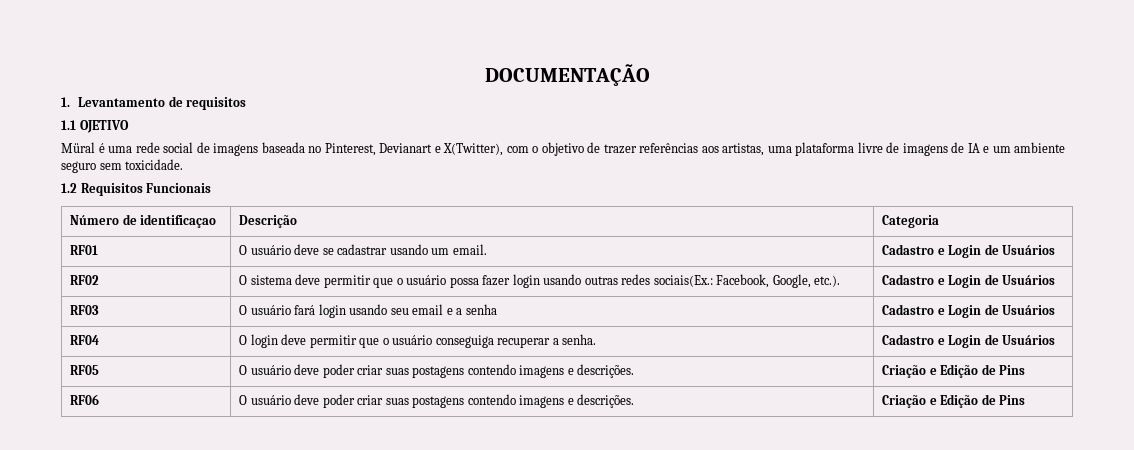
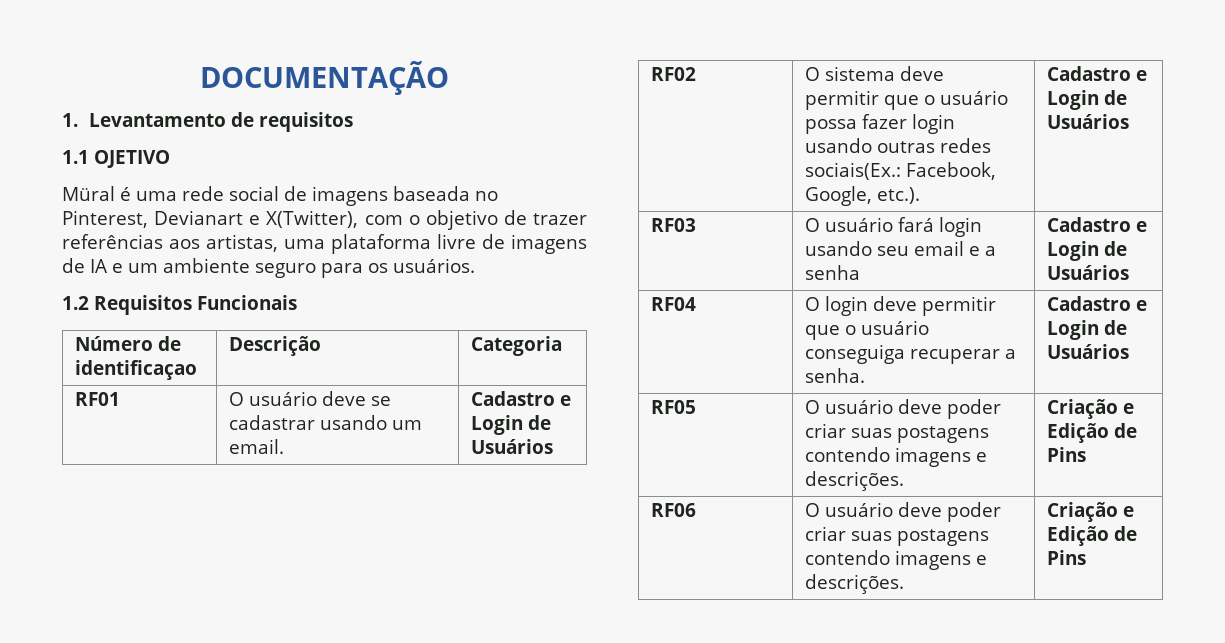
- Müral é uma rede social de imagens baseada no Pinterest, Devianart e X(Twitter), com o objetivo de trazer referências aos artistas, uma plataforma livre de imagens de IA e um ambiente seguro sem toxicidade.
+ Müral é uma rede social de imagens baseada no Pinterest, Devianart e X(Twitter), com o objetivo de trazer referências aos artistas, uma plataforma livre de imagens de IA e um ambiente seguro para os usuários.

